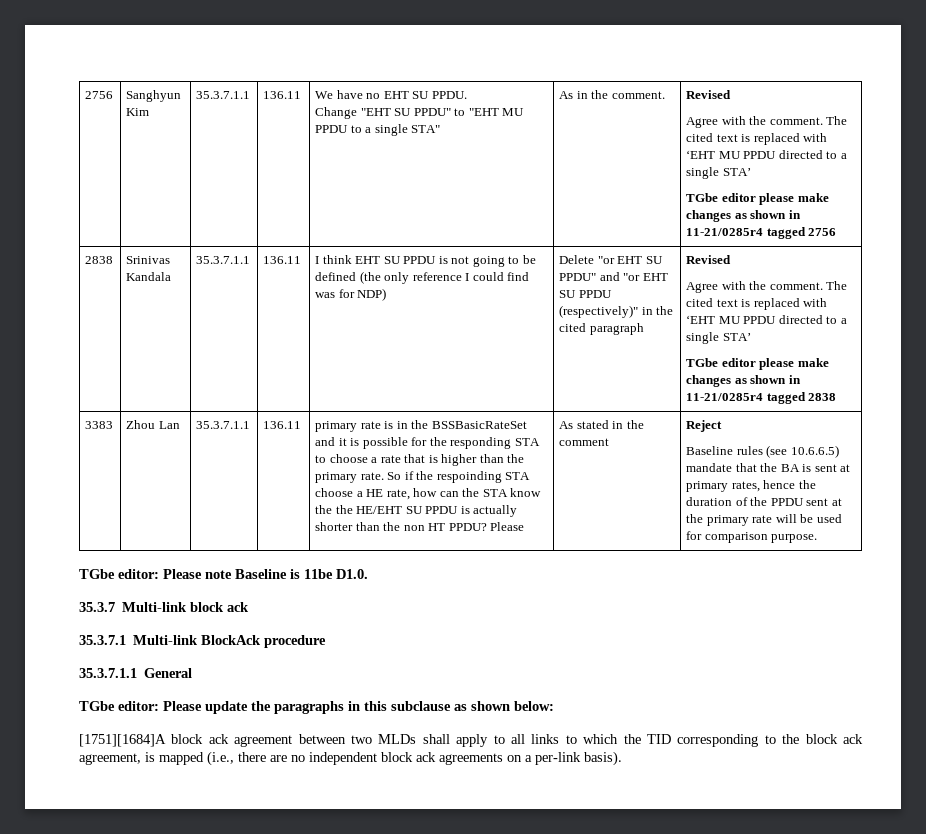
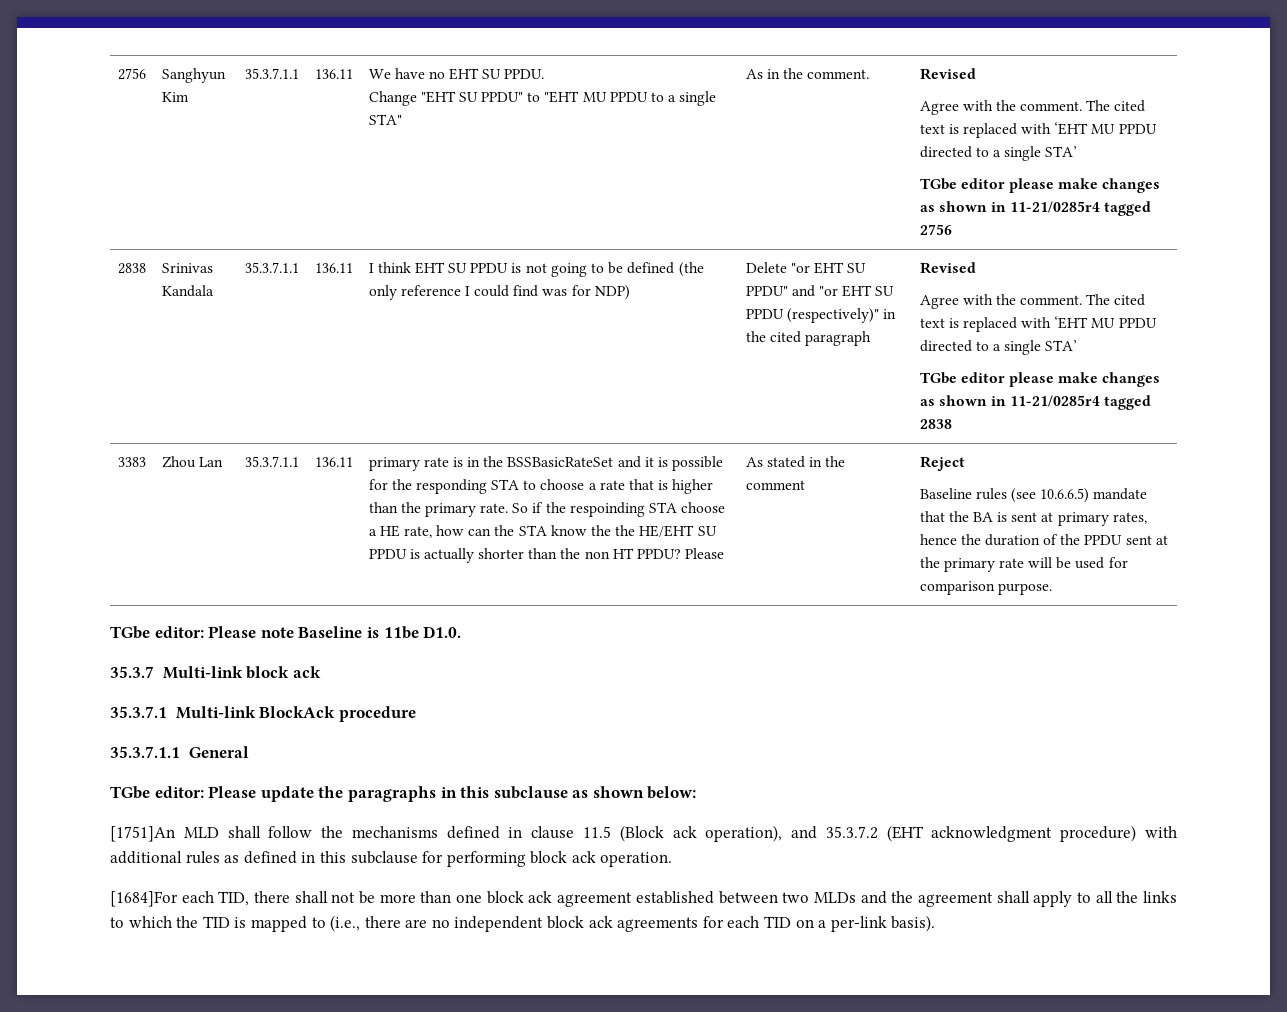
- [1751][1684]A block ack agreement between two MLDs shall apply to all links to which the TID corresponding to the block ack agreement, is mapped (i.e., there are no independent block ack agreements on a per-link basis).
+ [1751]An MLD shall follow the mechanisms defined in clause 11.5 (Block ack operation), and 35.3.7.2 (EHT acknowledgment procedure) with additional rules as defined in this subclause for performing block ack operation.
+ [1684]For each TID, there shall not be more than one block ack agreement established between two MLDs and the agreement shall apply to all the links to which the TID is mapped to (i.e., there are no independent block ack agreements for each TID on a per-link basis).

